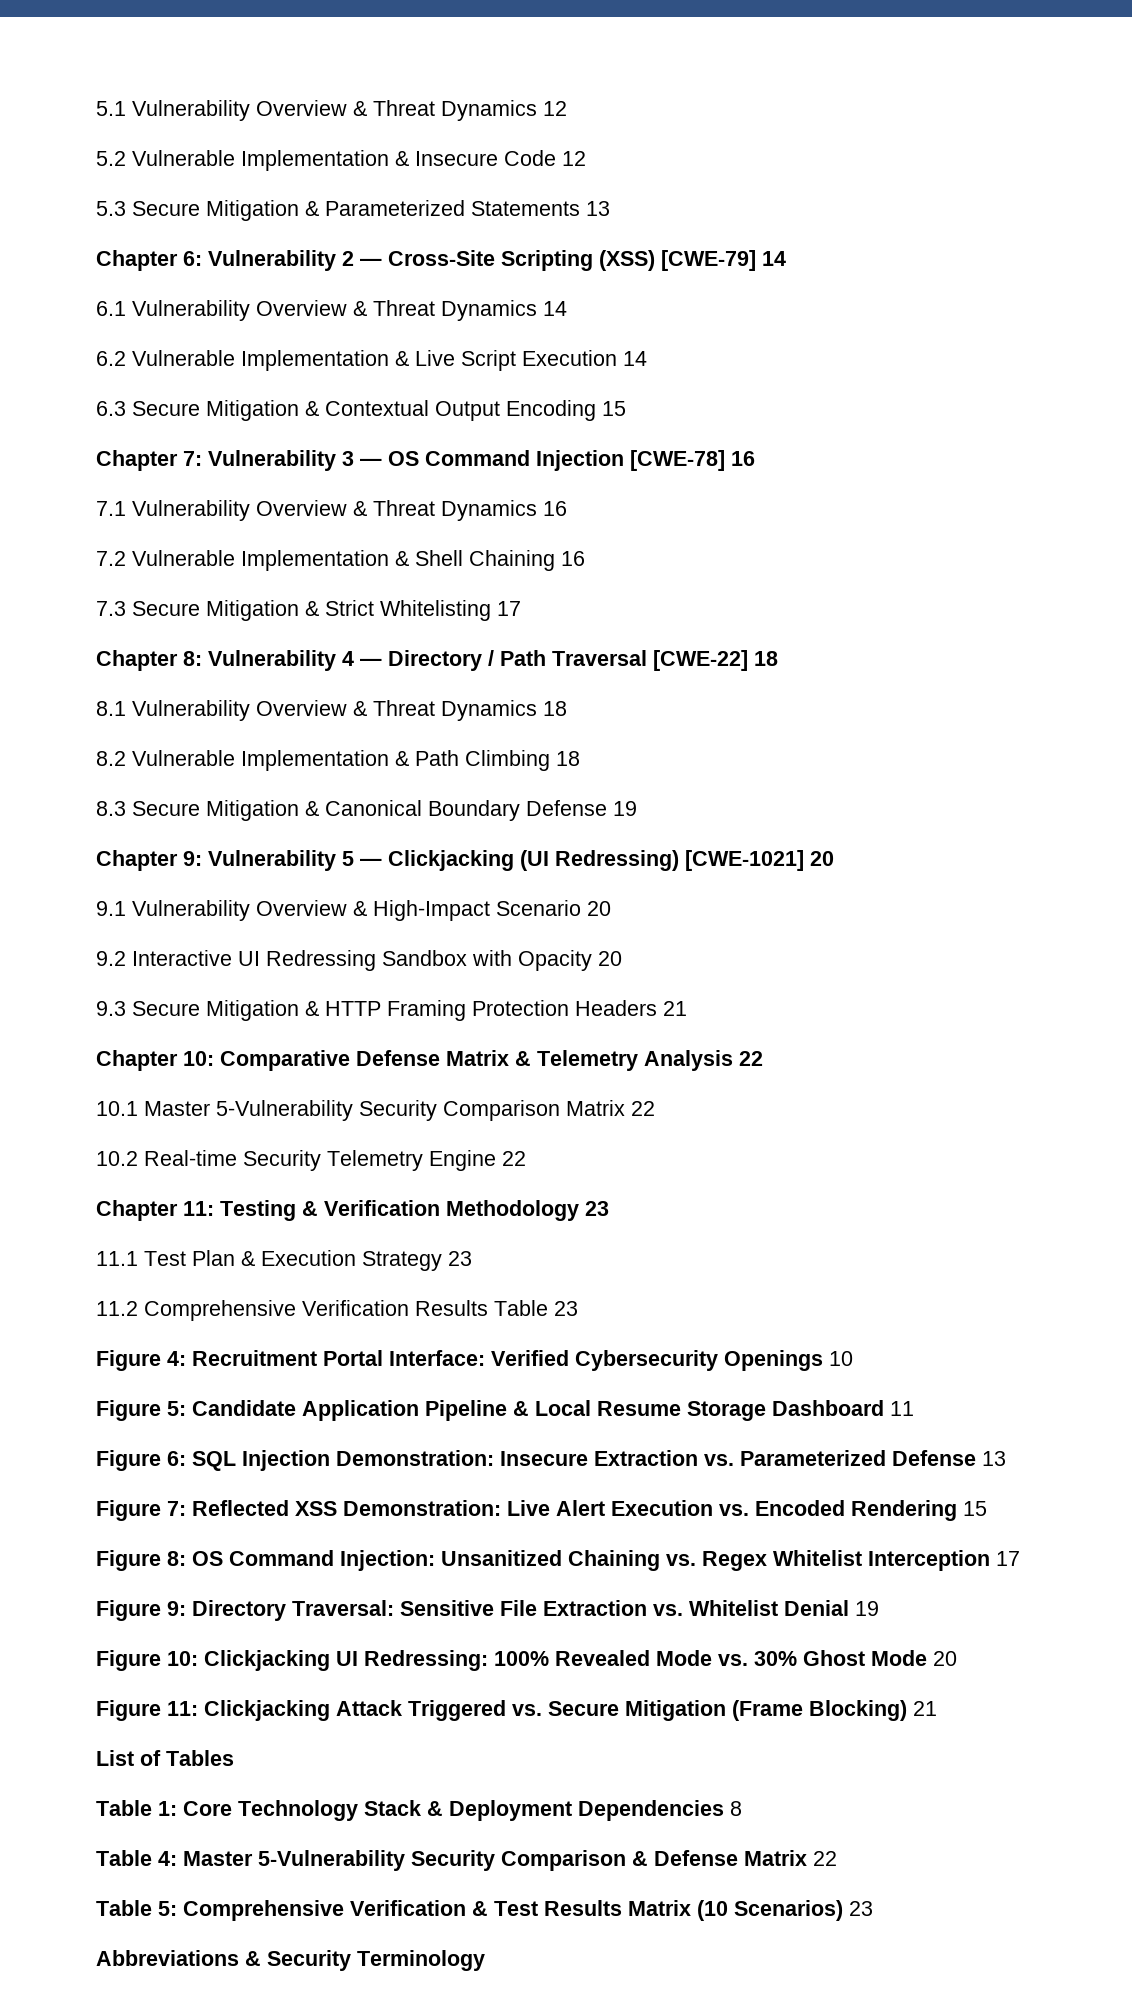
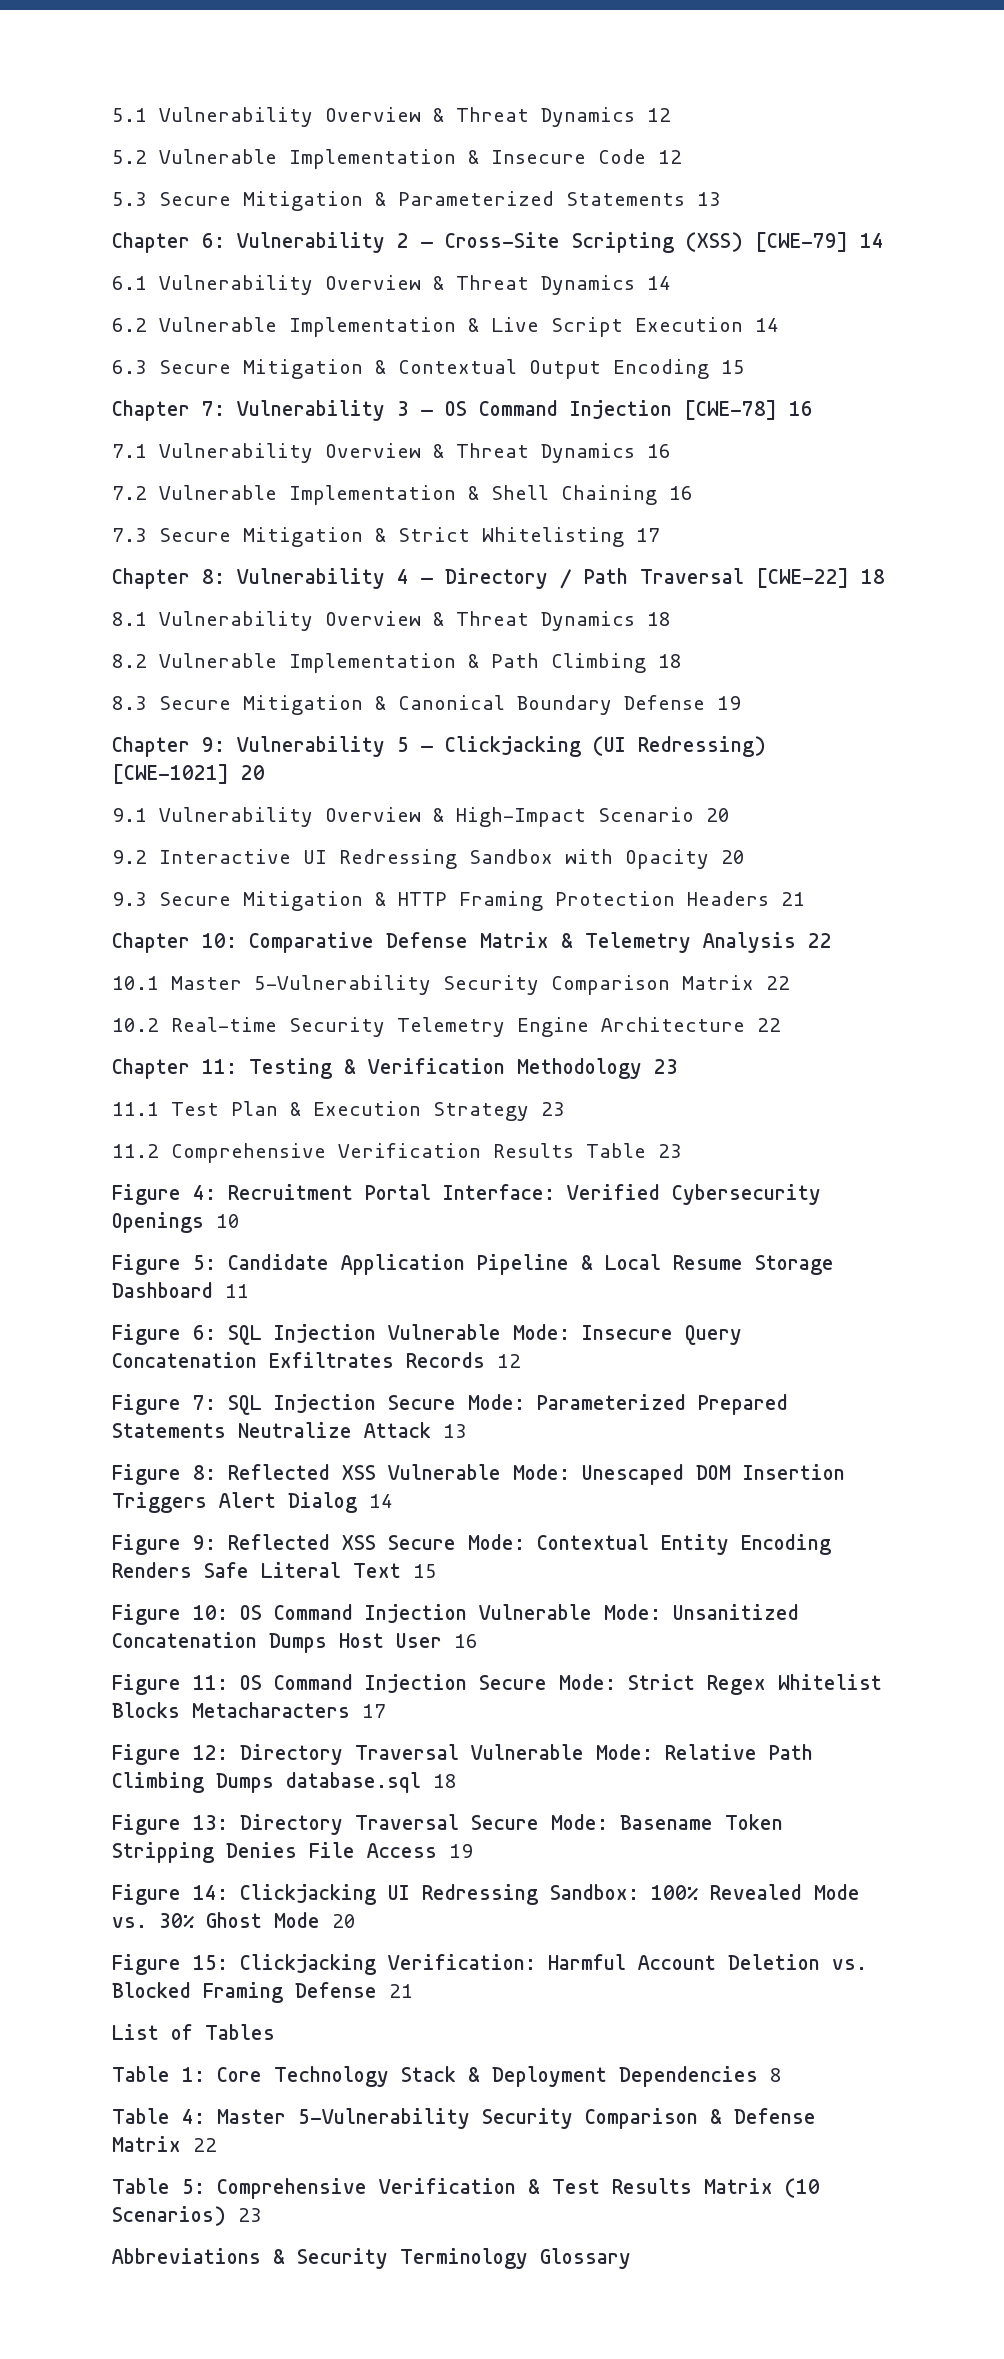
- 10.2 Real-time Security Telemetry Engine 22
+ 10.2 Real-time Security Telemetry Engine Architecture 22
- Figure 6: SQL Injection Demonstration: Insecure Extraction vs. Parameterized Defense 13
+ Figure 6: SQL Injection Vulnerable Mode: Insecure Query Concatenation Exfiltrates Records 12
+ Figure 7: SQL Injection Secure Mode: Parameterized Prepared Statements Neutralize Attack 13
- Figure 7: Reflected XSS Demonstration: Live Alert Execution vs. Encoded Rendering 15
+ Figure 8: Reflected XSS Vulnerable Mode: Unescaped DOM Insertion Triggers Alert Dialog 14
+ Figure 9: Reflected XSS Secure Mode: Contextual Entity Encoding Renders Safe Literal Text 15
- Figure 8: OS Command Injection: Unsanitized Chaining vs. Regex Whitelist Interception 17
- Figure 9: Directory Traversal: Sensitive File Extraction vs. Whitelist Denial 19
+ Figure 10: OS Command Injection Vulnerable Mode: Unsanitized Concatenation Dumps Host User 16
+ Figure 11: OS Command Injection Secure Mode: Strict Regex Whitelist Blocks Metacharacters 17
+ Figure 12: Directory Traversal Vulnerable Mode: Relative Path Climbing Dumps database.sql 18
+ Figure 13: Directory Traversal Secure Mode: Basename Token Stripping Denies File Access 19
- Figure 10: Clickjacking UI Redressing: 100% Revealed Mode vs. 30% Ghost Mode 20
+ Figure 14: Clickjacking UI Redressing Sandbox: 100% Revealed Mode vs. 30% Ghost Mode 20
- Figure 11: Clickjacking Attack Triggered vs. Secure Mitigation (Frame Blocking) 21
+ Figure 15: Clickjacking Verification: Harmful Account Deletion vs. Blocked Framing Defense 21
- Abbreviations & Security Terminology
+ Abbreviations & Security Terminology Glossary

